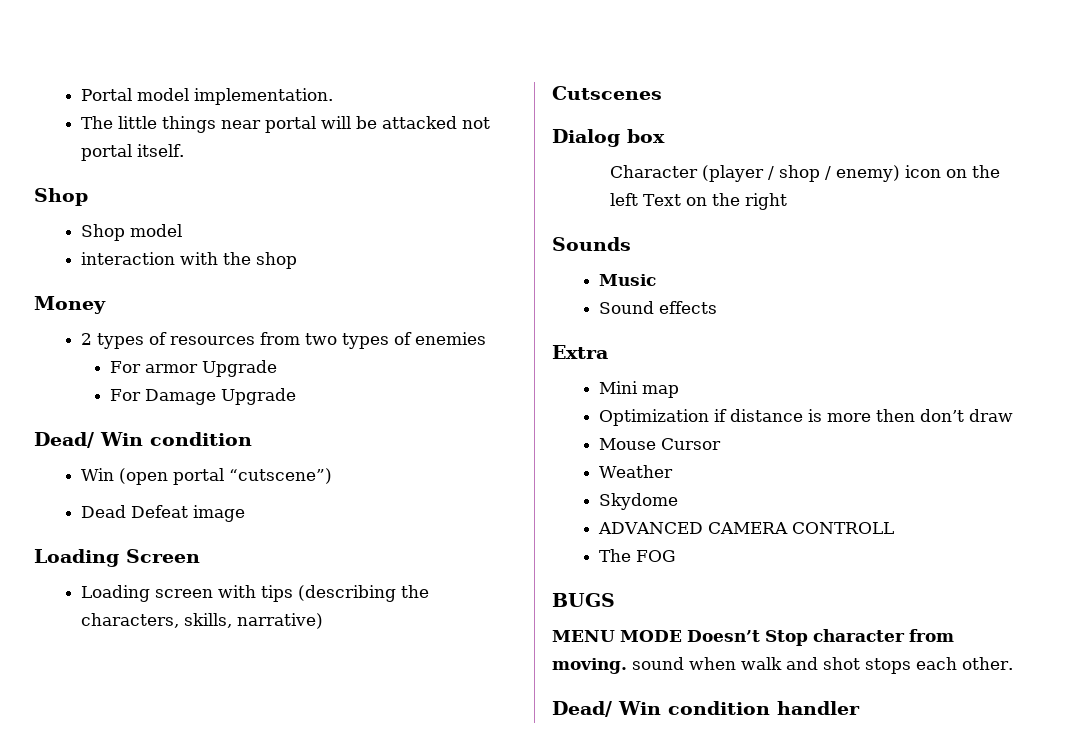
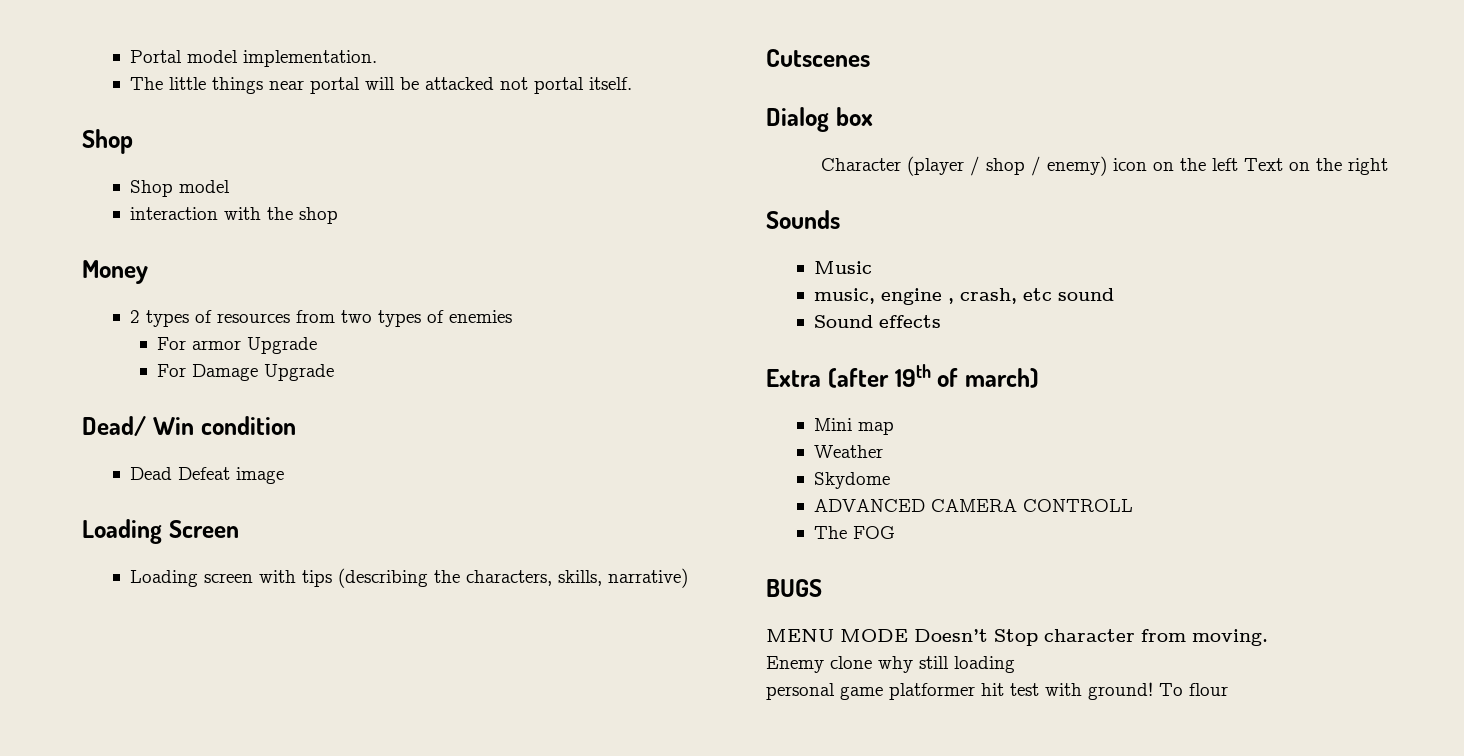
- Win (open portal “cutscene”)
+ music, engine , crash, etc sound
  Sound effects
- Extra
+ Extra (after 19th of march)
  Mini map
- Optimization if distance is more then don’t draw
- Mouse Cursor
- MENU MODE Doesn’t Stop character from moving. sound when walk and shot stops each other.
- Dead/ Win condition handler
+ MENU MODE Doesn’t Stop character from moving.
+ Enemy clone why still loading
+ personal game platformer hit test with ground! To flour

